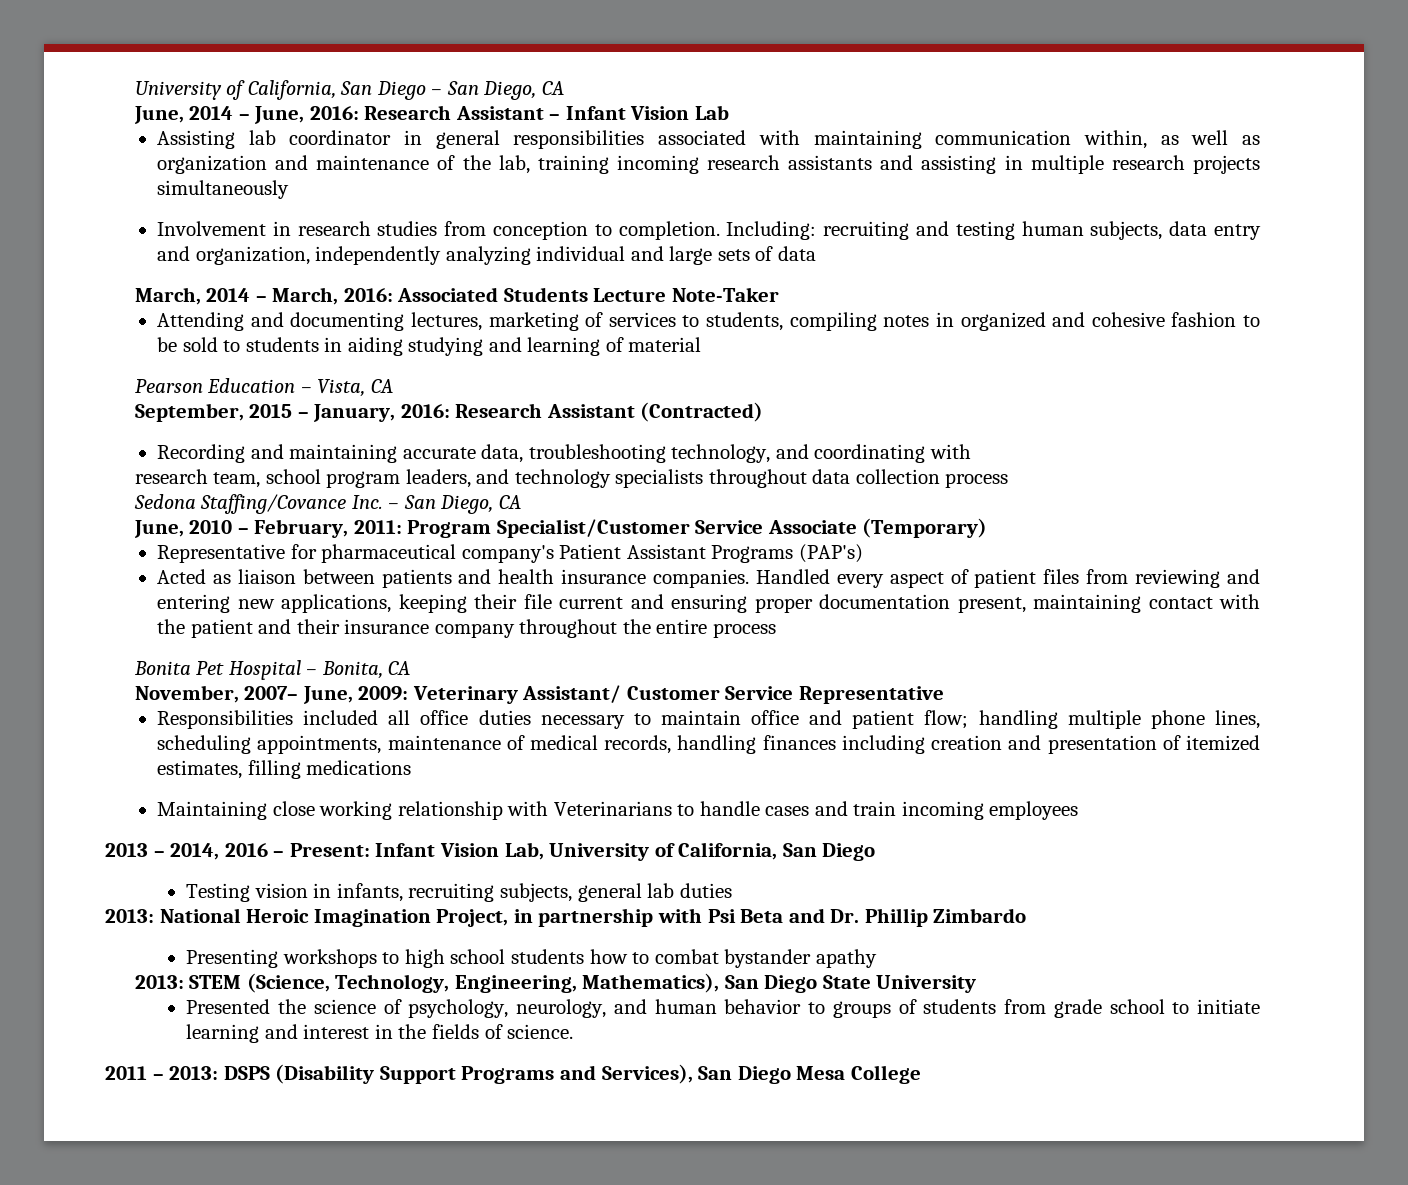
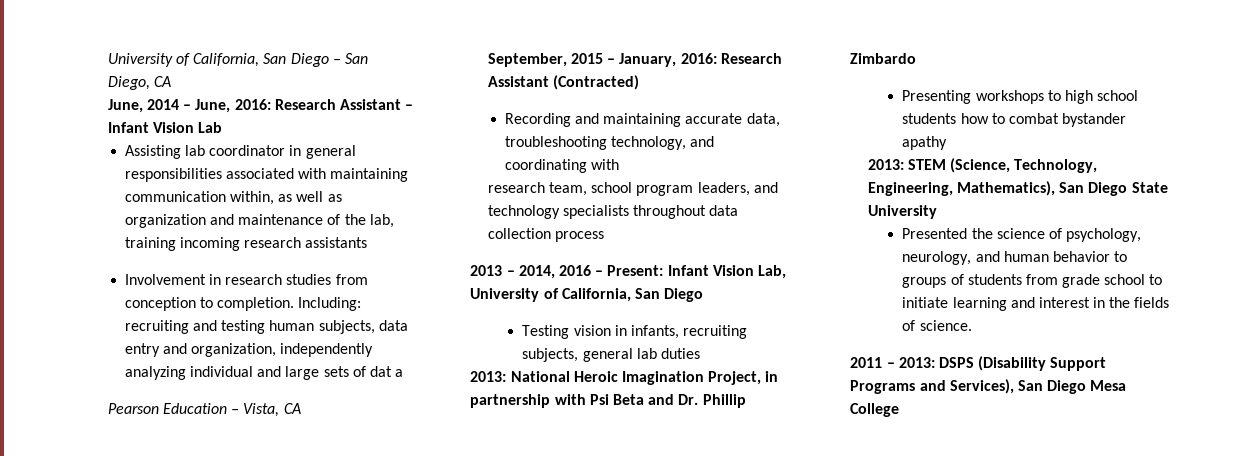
- Assisting lab coordinator in general responsibilities associated with maintaining communication within, as well as organization and maintenance of the lab, training incoming research assistants and assisting in multiple research projects simultaneously
+ Assisting lab coordinator in general responsibilities associated with maintaining communication within, as well as organization and maintenance of the lab, training incoming research assistants
- Including: recruiting and testing human subjects, data entry and organization, independently analyzing individual and large sets of data
- March, 2014 – March, 2016: Associated Students Lecture Note-Taker
- Attending and documenting lectures, marketing of services to students, compiling notes in organized and cohesive fashion to be sold to students in aiding studying and learning of material
+ Including: recruiting and testing human subjects, data entry and organization, independently analyzing individual and large sets of dat a
- Sedona Staffing/Covance Inc. – San Diego, CA
- June, 2010 – February, 2011: Program Specialist/Customer Service Associate (Temporary)
- Representative for pharmaceutical company's Patient Assistant Programs (PAP's)
- Acted as liaison between patients and health insurance companies. Handled every aspect of patient files from reviewing and entering new applications, keeping their file current and ensuring proper documentation present, maintaining contact with the patient and their insurance company throughout the entire process
- Bonita Pet Hospital – Bonita, CA
- November, 2007– June, 2009: Veterinary Assistant/ Customer Service Representative
- Responsibilities included all office duties necessary to maintain office and patient flow; handling multiple phone lines, scheduling appointments, maintenance of medical records, handling finances including creation and presentation of itemized estimates, filling medications
- Maintaining close working relationship with Veterinarians to handle cases and train incoming employees

